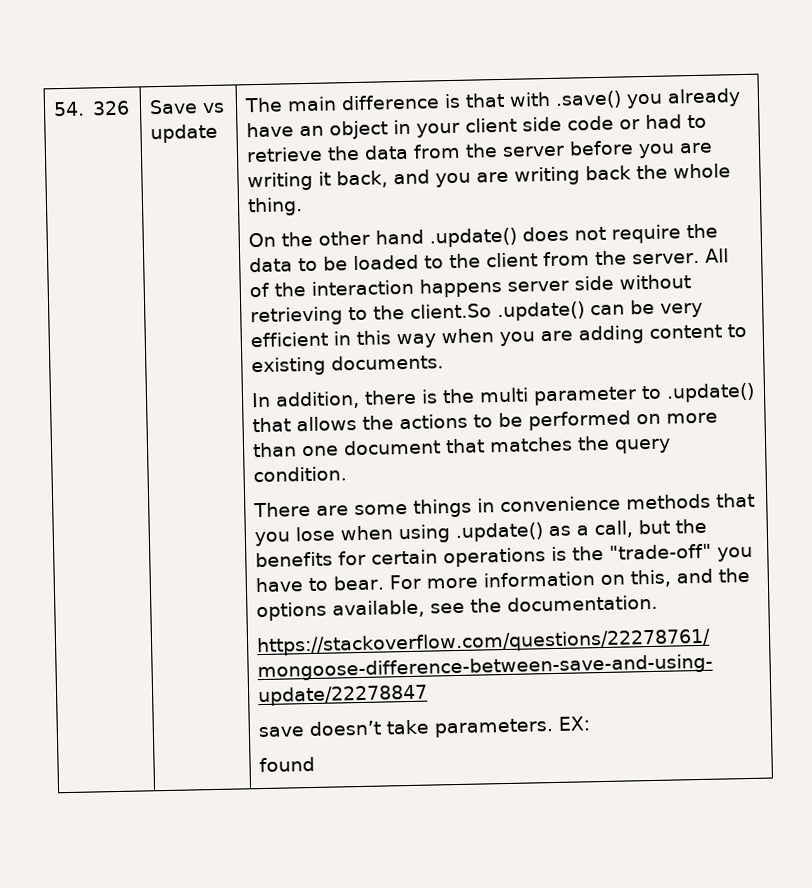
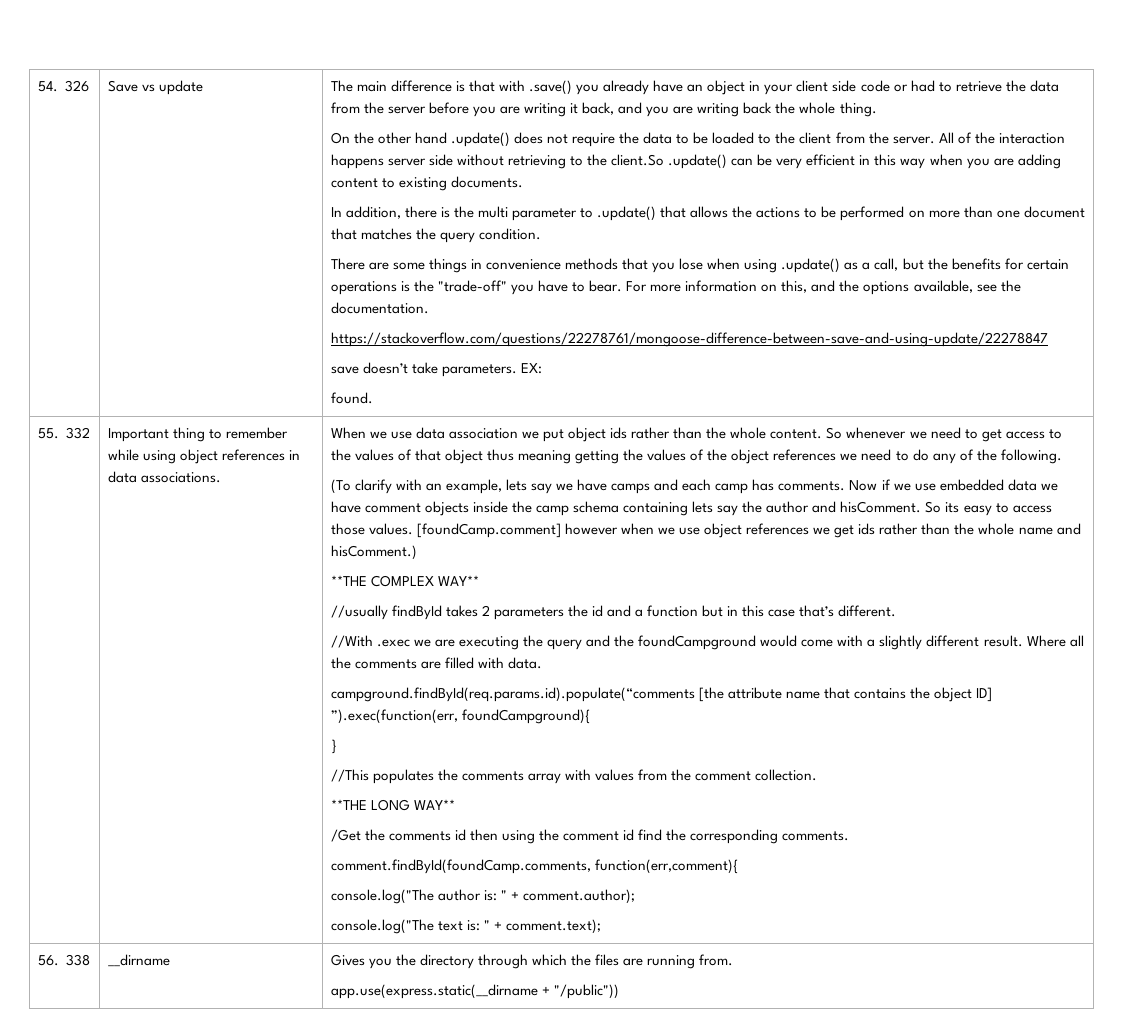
- found
+ found.
+ 55. 332 | Important thing to remember while using object references in data associations. | When we use data association we put object ids rather than the whole content. So whenever we need to get access to the values of that object thus meaning getting the values of the object references we need to do any of the following.
+ (To clarify with an example, lets say we have camps and each camp has comments. Now if we use embedded data we have comment objects inside the camp schema containing lets say the author and hisComment. So its easy to access those values. [foundCamp.comment] however when we use object references we get ids rather than the whole name and hisComment.)
+ **THE COMPLEX WAY**
+ //usually findById takes 2 parameters the id and a function but in this case that’s different.
+ //With .exec we are executing the query and the foundCampground would come with a slightly different result. Where all the comments are filled with data.
+ campground.findById(req.params.id).populate(“comments [the attribute name that contains the object ID] ”).exec(function(err, foundCampground){
+ }
+ //This populates the comments array with values from the comment collection.
+ **THE LONG WAY**
+ /Get the comments id then using the comment id find the corresponding comments.
+ comment.findById(foundCamp.comments, function(err,comment){
+ console.log("The author is: " + comment.author);
+ console.log("The text is: " + comment.text);
+ 56. 338 | __dirname | Gives you the directory through which the files are running from.
+ app.use(express.static(__dirname + "/public"))

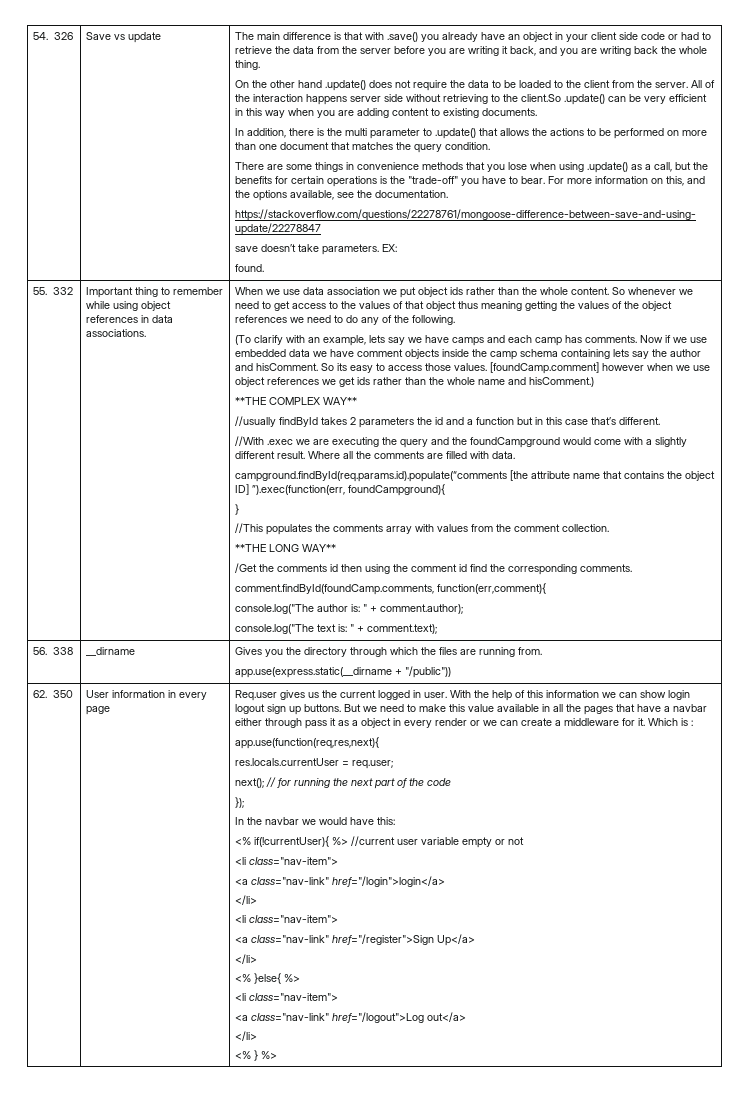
+ 62. 350 | User information in every page | Req.user gives us the current logged in user. With the help of this information we can show login logout sign up buttons. But we need to make this value available in all the pages that have a navbar either through pass it as a object in every render or we can create a middleware for it. Which is :
+ app.use(function(req,res,next){
+ res.locals.currentUser = req.user;
+ next(); // for running the next part of the code
+ });
+ In the navbar we would have this:
+ <% if(!currentUser){ %> //current user variable empty or not
+ <li class="nav-item">
+ <a class="nav-link" href="/login">login</a>
+ </li>
+ <li class="nav-item">
+ <a class="nav-link" href="/register">Sign Up</a>
+ </li>
+ <% }else{ %>
+ <li class="nav-item">
+ <a class="nav-link" href="/logout">Log out</a>
+ </li>
+ <% } %>

